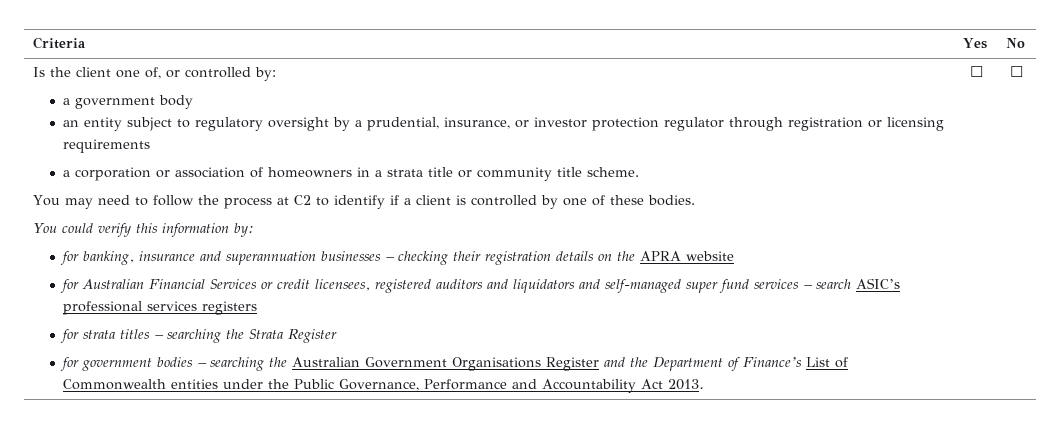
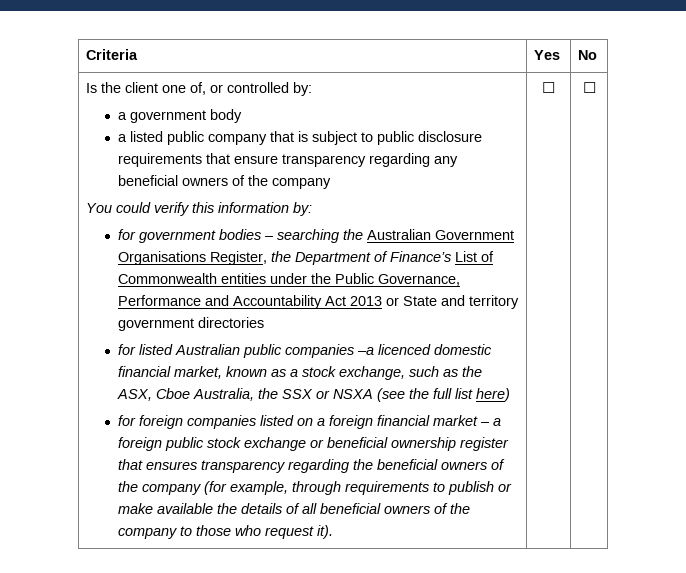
- an entity subject to regulatory oversight by a prudential, insurance, or investor protection regulator through registration or licensing requirements
- a corporation or association of homeowners in a strata title or community title scheme.
- You may need to follow the process at C2 to identify if a client is controlled by one of these bodies.
+ a listed public company that is subject to public disclosure requirements that ensure transparency regarding any beneficial owners of the company
- for banking, insurance and superannuation businesses – checking their registration details on the APRA website
- for Australian Financial Services or credit licensees, registered auditors and liquidators and self-managed super fund services – search ASIC’s professional services registers
- for strata titles – searching the Strata Register
- for government bodies – searching the Australian Government Organisations Register and the Department of Finance’s List of Commonwealth entities under the Public Governance, Performance and Accountability Act 2013.
+ for government bodies – searching the Australian Government Organisations Register, the Department of Finance’s List of Commonwealth entities under the Public Governance, Performance and Accountability Act 2013 or State and territory government directories
+ for listed Australian public companies –a licenced domestic financial market, known as a stock exchange, such as the ASX, Cboe Australia, the SSX or NSXA (see the full list here)
+ for foreign companies listed on a foreign financial market – a foreign public stock exchange or beneficial ownership register that ensures transparency regarding the beneficial owners of the company (for example, through requirements to publish or make available the details of all beneficial owners of the company to those who request it).

